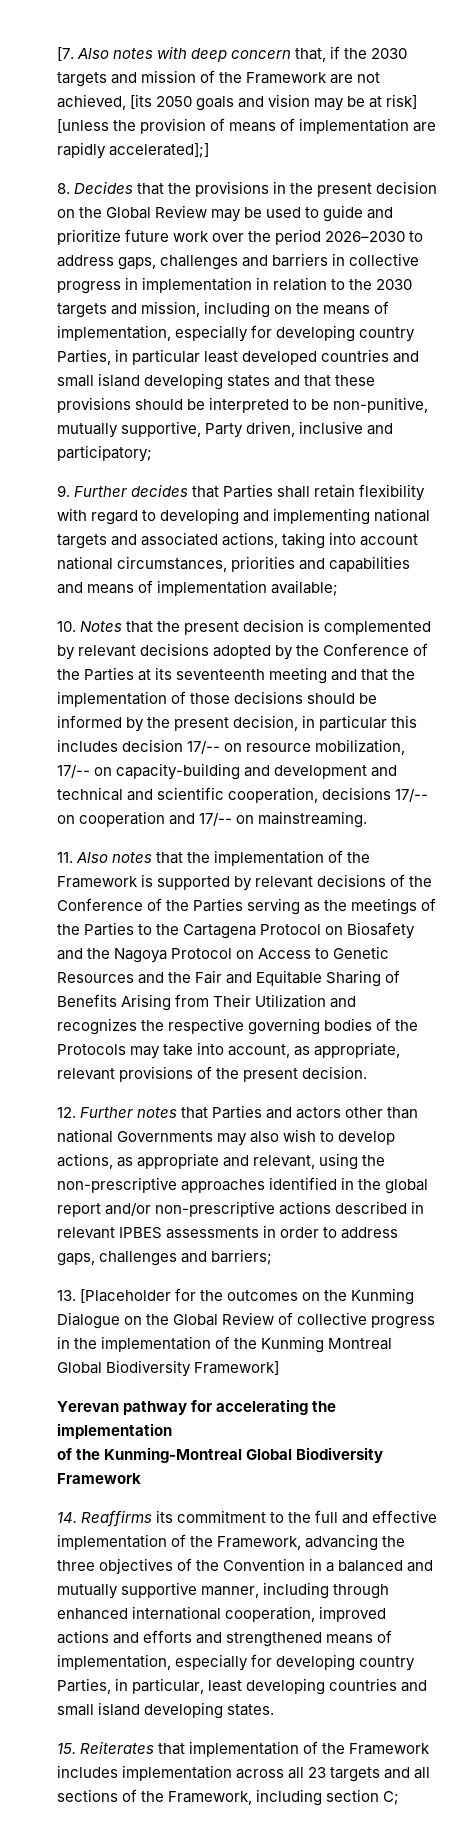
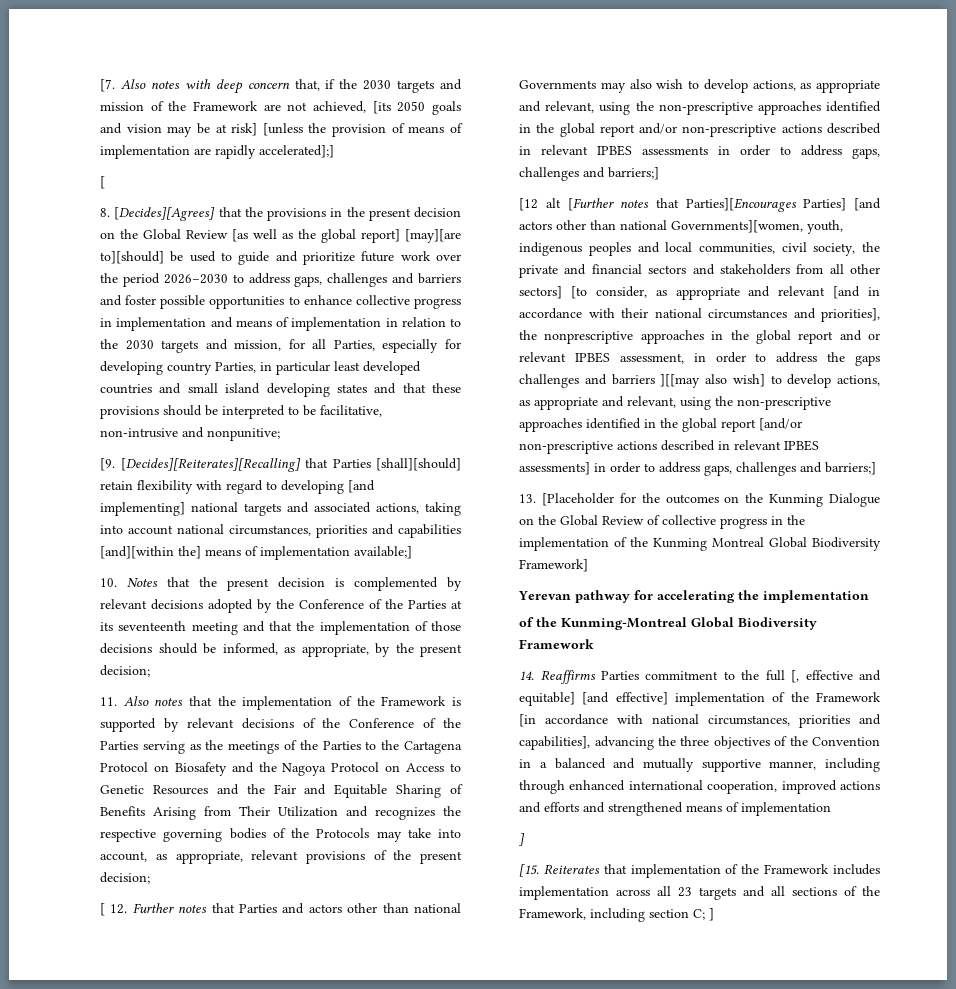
  [7. Also notes with deep concern that, if the 2030 targets and mission of the Framework are not achieved, [its 2050 goals and vision may be at risk] [unless the provision of means of implementation are rapidly accelerated];]
+ [
- 8. Decides that the provisions in the present decision on the Global Review may be used to guide and prioritize future work over the period 2026–2030 to address gaps, challenges and barriers in collective progress in implementation in relation to the 2030 targets and mission, including on the means of implementation, especially for developing country Parties, in particular least developed countries and small island developing states and that these provisions should be interpreted to be non-punitive, mutually supportive, Party driven, inclusive and participatory;
- 9. Further decides that Parties shall retain flexibility with regard to developing and implementing national targets and associated actions, taking into account national circumstances, priorities and capabilities and means of implementation available;
+ 8. [Decides][Agrees] that the provisions in the present decision on the Global Review [as well as the global report] [may][are to][should] be used to guide and prioritize future work over the period 2026–2030 to address gaps, challenges and barriers and foster possible opportunities to enhance collective progress in implementation and means of implementation in relation to the 2030 targets and mission, for all Parties, especially for developing country Parties, in particular least developed countries and small island developing states and that these provisions should be interpreted to be facilitative, non-intrusive and nonpunitive;
+ [9. [Decides][Reiterates][Recalling] that Parties [shall][should] retain flexibility with regard to developing [and implementing] national targets and associated actions, taking into account national circumstances, priorities and capabilities [and][within the] means of implementation available;]
- 10. Notes that the present decision is complemented by relevant decisions adopted by the Conference of the Parties at its seventeenth meeting and that the implementation of those decisions should be informed by the present decision, in particular this includes decision 17/-- on resource mobilization, 17/-- on capacity-building and development and technical and scientific cooperation, decisions 17/-- on cooperation and 17/-- on mainstreaming.
+ 10. Notes that the present decision is complemented by relevant decisions adopted by the Conference of the Parties at its seventeenth meeting and that the implementation of those decisions should be informed, as appropriate, by the present decision;
- 11. Also notes that the implementation of the Framework is supported by relevant decisions of the Conference of the Parties serving as the meetings of the Parties to the Cartagena Protocol on Biosafety and the Nagoya Protocol on Access to Genetic Resources and the Fair and Equitable Sharing of Benefits Arising from Their Utilization and recognizes the respective governing bodies of the Protocols may take into account, as appropriate, relevant provisions of the present decision.
- 12. Further notes that Parties and actors other than national Governments may also wish to develop actions, as appropriate and relevant, using the non-prescriptive approaches identified in the global report and/or non-prescriptive actions described in relevant IPBES assessments in order to address gaps, challenges and barriers;
+ 11. Also notes that the implementation of the Framework is supported by relevant decisions of the Conference of the Parties serving as the meetings of the Parties to the Cartagena Protocol on Biosafety and the Nagoya Protocol on Access to Genetic Resources and the Fair and Equitable Sharing of Benefits Arising from Their Utilization and recognizes the respective governing bodies of the Protocols may take into account, as appropriate, relevant provisions of the present decision;
+ [ 12. Further notes that Parties and actors other than national Governments may also wish to develop actions, as appropriate and relevant, using the non-prescriptive approaches identified in the global report and/or non-prescriptive actions described in relevant IPBES assessments in order to address gaps, challenges and barriers;]
+ [12 alt [Further notes that Parties][Encourages Parties] [and actors other than national Governments][women, youth, indigenous peoples and local communities, civil society, the private and financial sectors and stakeholders from all other sectors] [to consider, as appropriate and relevant [and in accordance with their national circumstances and priorities], the nonprescriptive approaches in the global report and or relevant IPBES assessment, in order to address the gaps challenges and barriers ][[may also wish] to develop actions, as appropriate and relevant, using the non-prescriptive approaches identified in the global report [and/or non-prescriptive actions described in relevant IPBES assessments] in order to address gaps, challenges and barriers;]
- 14. Reaffirms its commitment to the full and effective implementation of the Framework, advancing the three objectives of the Convention in a balanced and mutually supportive manner, including through enhanced international cooperation, improved actions and efforts and strengthened means of implementation, especially for developing country Parties, in particular, least developing countries and small island developing states.
- 15. Reiterates that implementation of the Framework includes implementation across all 23 targets and all sections of the Framework, including section C;
+ 14. Reaffirms Parties commitment to the full [, effective and equitable] [and effective] implementation of the Framework [in accordance with national circumstances, priorities and capabilities], advancing the three objectives of the Convention in a balanced and mutually supportive manner, including through enhanced international cooperation, improved actions and efforts and strengthened means of implementation
+ ]
+ [15. Reiterates that implementation of the Framework includes implementation across all 23 targets and all sections of the Framework, including section C; ]

